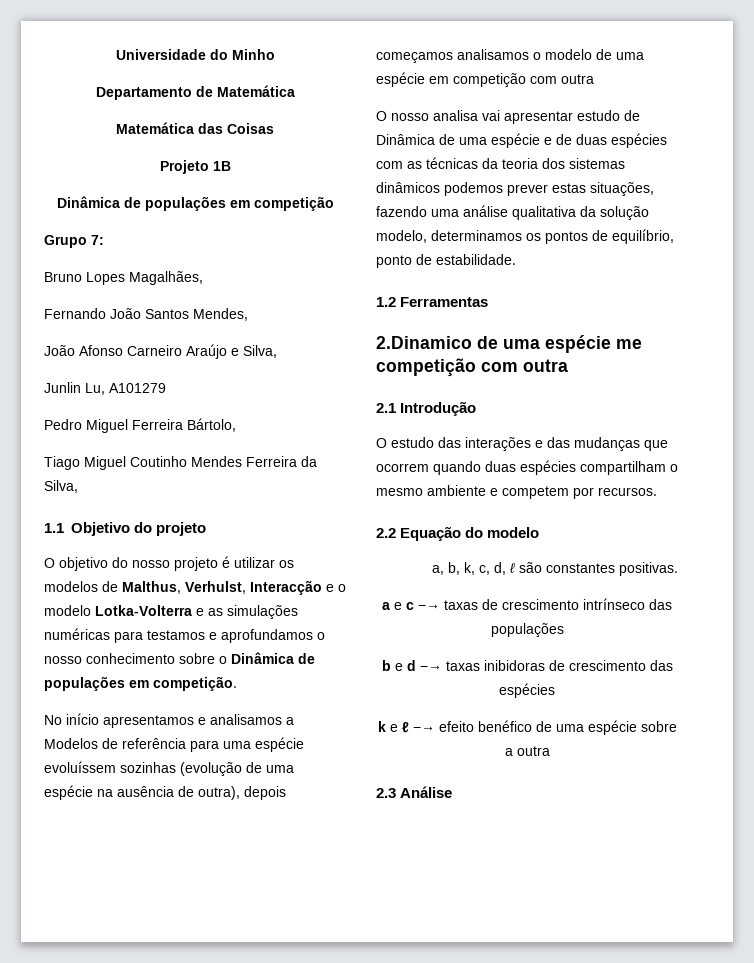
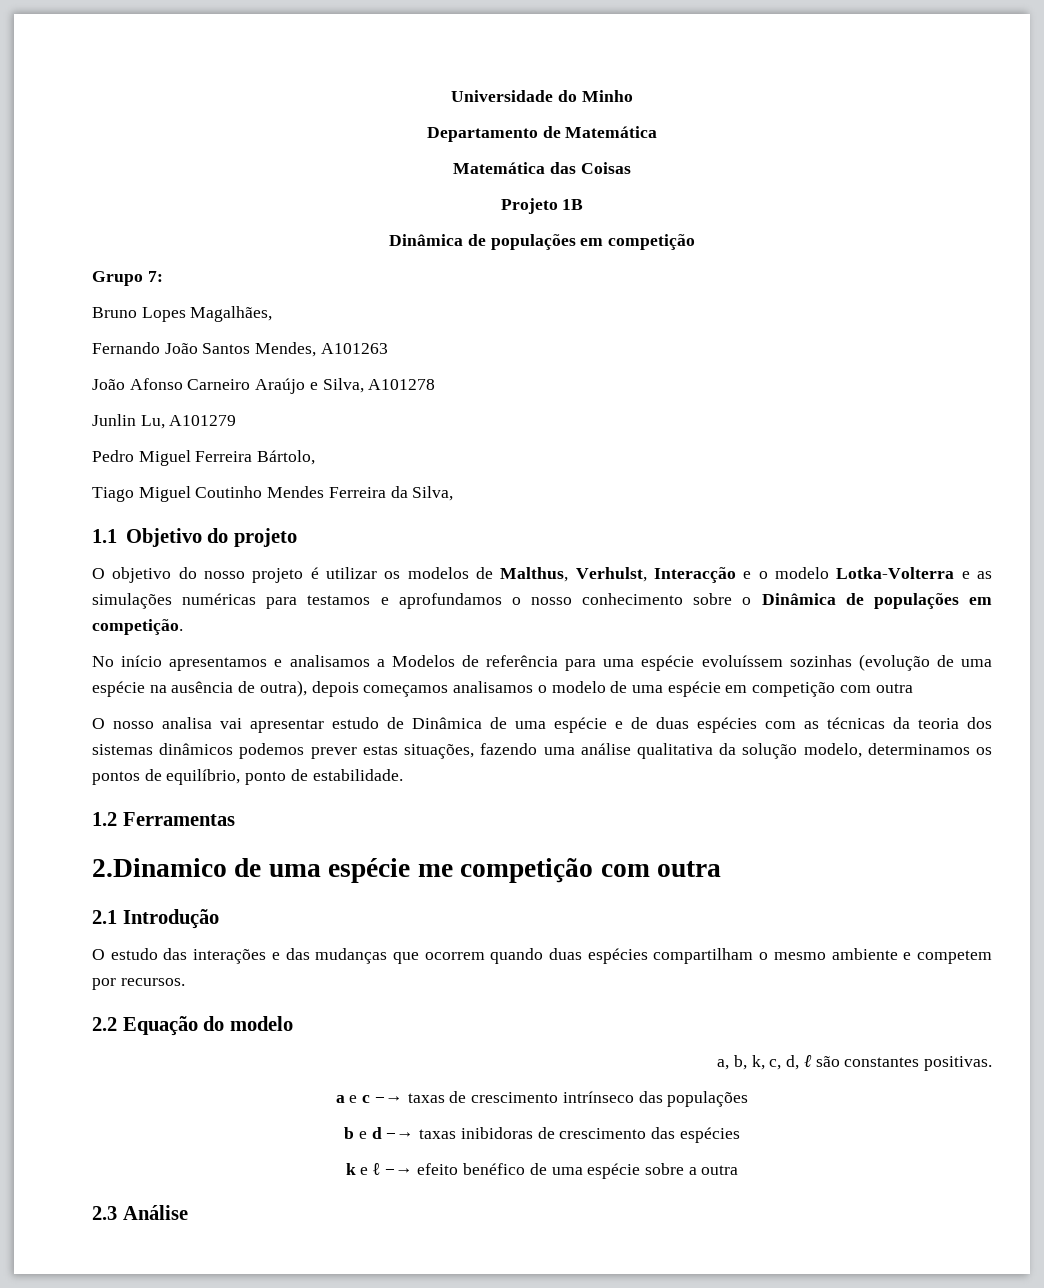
- Fernando João Santos Mendes,
+ Fernando João Santos Mendes, A101263
- João Afonso Carneiro Araújo e Silva,
+ João Afonso Carneiro Araújo e Silva, A101278

